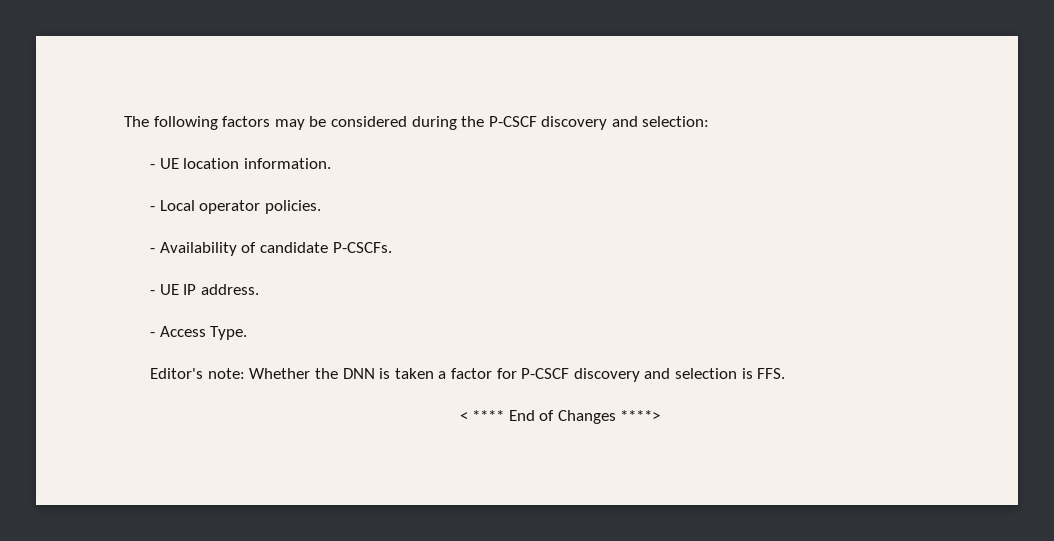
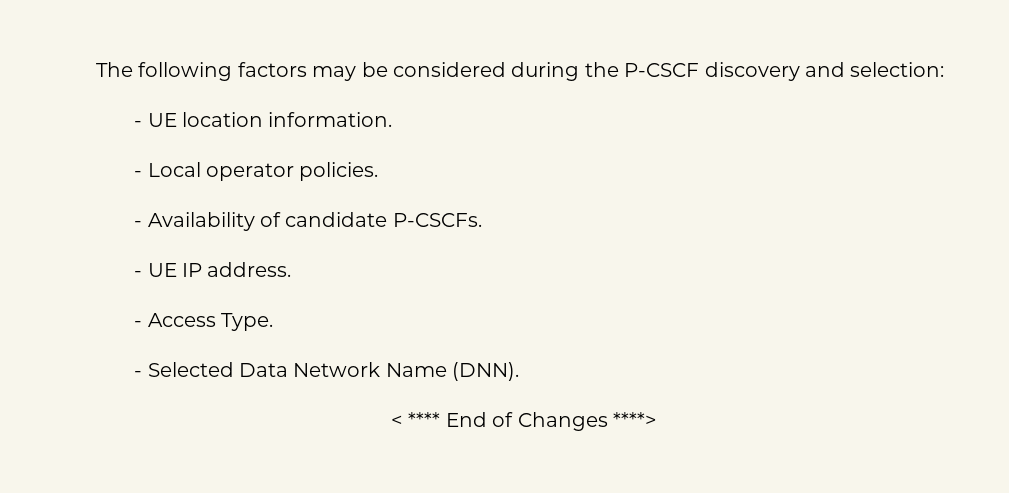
- Editor's note: Whether the DNN is taken a factor for P-CSCF discovery and selection is FFS.
+ - Selected Data Network Name (DNN).

